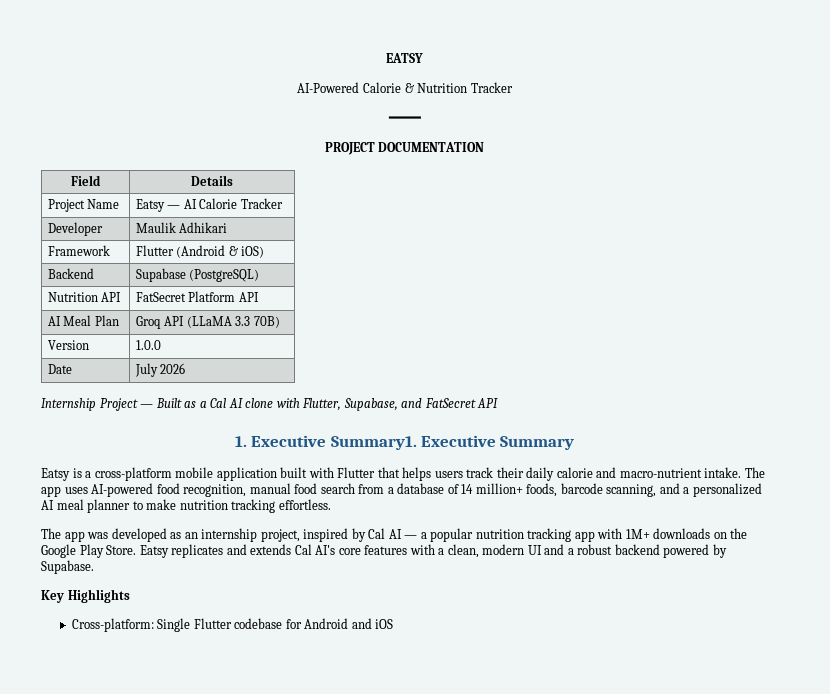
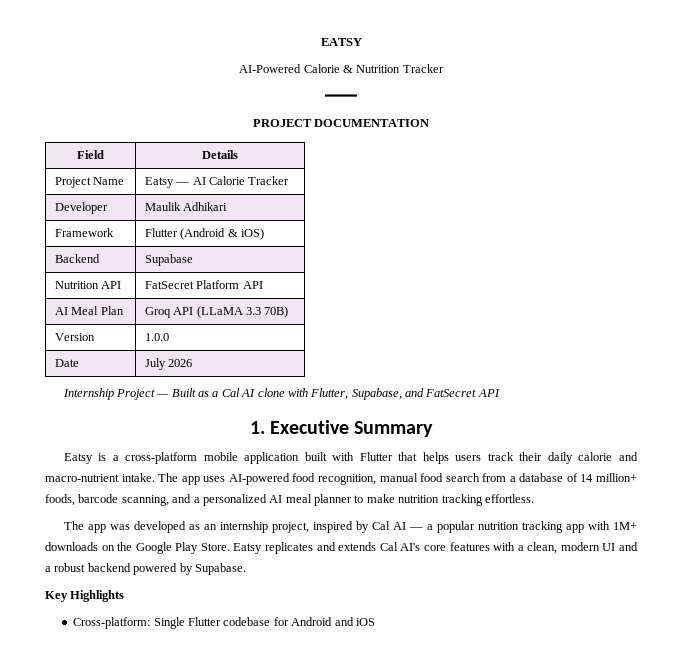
- Backend | Supabase (PostgreSQL)
+ Backend | Supabase
- 1. Executive Summary1. Executive Summary
+ 1. Executive Summary

